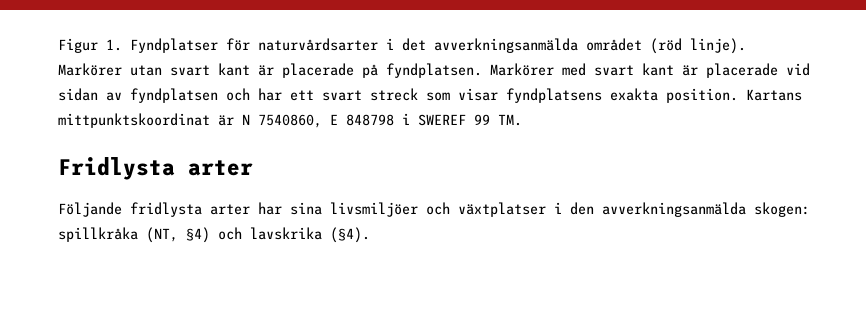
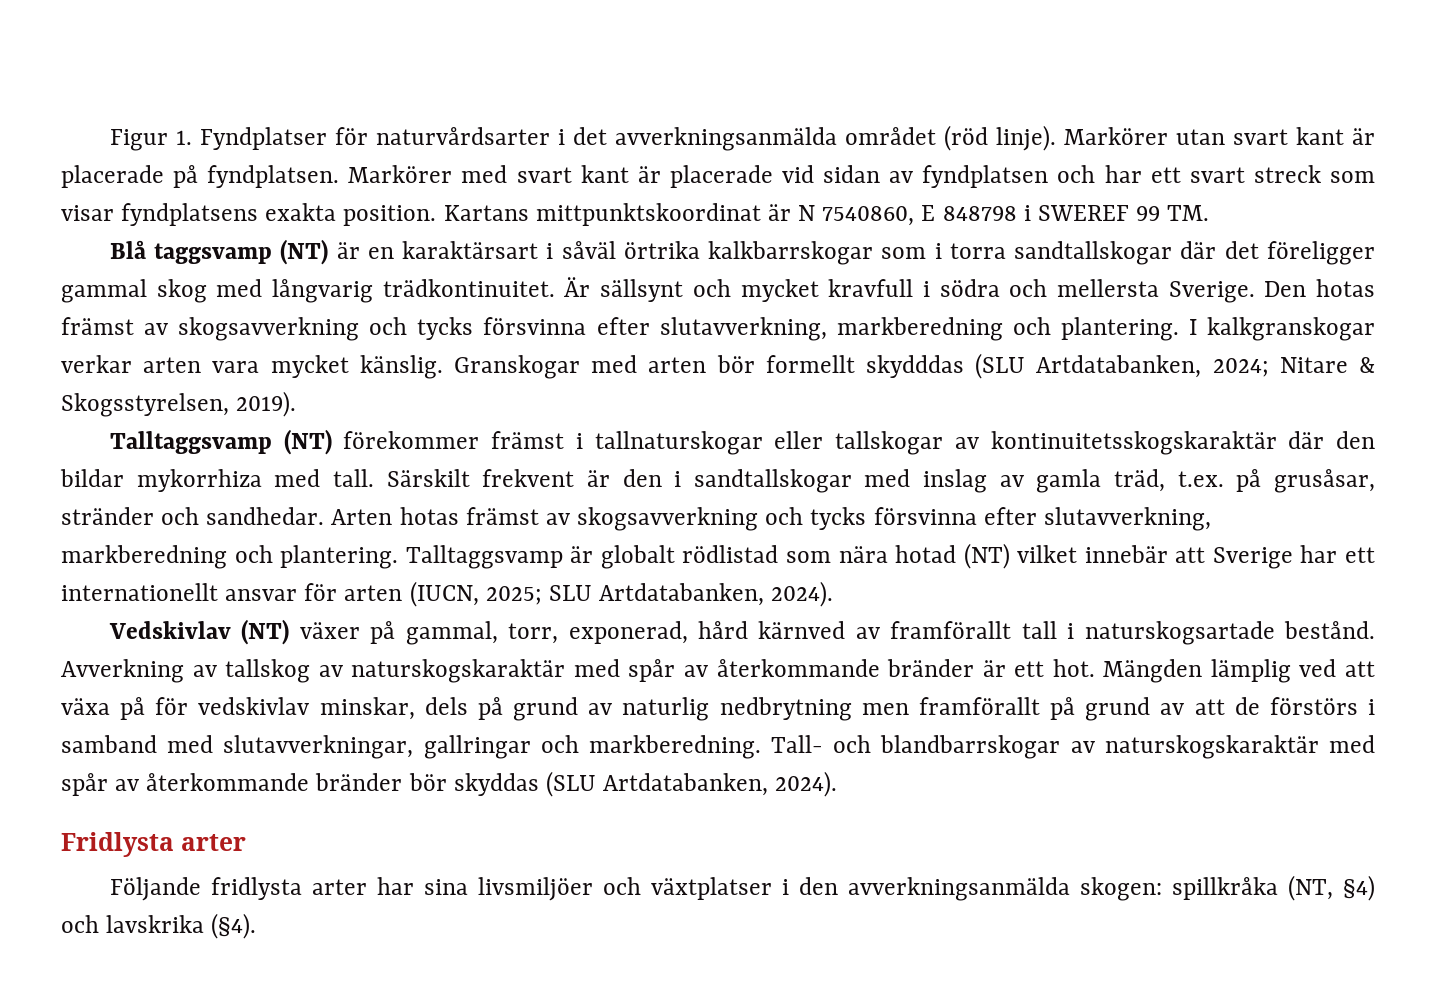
+ Blå taggsvamp (NT) är en karaktärsart i såväl örtrika kalkbarrskogar som i torra sandtallskogar där det föreligger gammal skog med långvarig trädkontinuitet. Är sällsynt och mycket kravfull i södra och mellersta Sverige. Den hotas främst av skogsavverkning och tycks försvinna efter slutavverkning, markberedning och plantering. I kalkgranskogar verkar arten vara mycket känslig. Granskogar med arten bör formellt skydddas (SLU Artdatabanken, 2024; Nitare & Skogsstyrelsen, 2019).
+ Talltaggsvamp (NT) förekommer främst i tallnaturskogar eller tallskogar av kontinuitetsskogskaraktär där den bildar mykorrhiza med tall. Särskilt frekvent är den i sandtallskogar med inslag av gamla träd, t.ex. på grusåsar, stränder och sandhedar. Arten hotas främst av skogsavverkning och tycks försvinna efter slutavverkning, markberedning och plantering. Talltaggsvamp är globalt rödlistad som nära hotad (NT) vilket innebär att Sverige har ett internationellt ansvar för arten (IUCN, 2025; SLU Artdatabanken, 2024).
+ Vedskivlav (NT) växer på gammal, torr, exponerad, hård kärnved av framförallt tall i naturskogsartade bestånd. Avverkning av tallskog av naturskogskaraktär med spår av återkommande bränder är ett hot. Mängden lämplig ved att växa på för vedskivlav minskar, dels på grund av naturlig nedbrytning men framförallt på grund av att de förstörs i samband med slutavverkningar, gallringar och markberedning. Tall- och blandbarrskogar av naturskogskaraktär med spår av återkommande bränder bör skyddas (SLU Artdatabanken, 2024).

